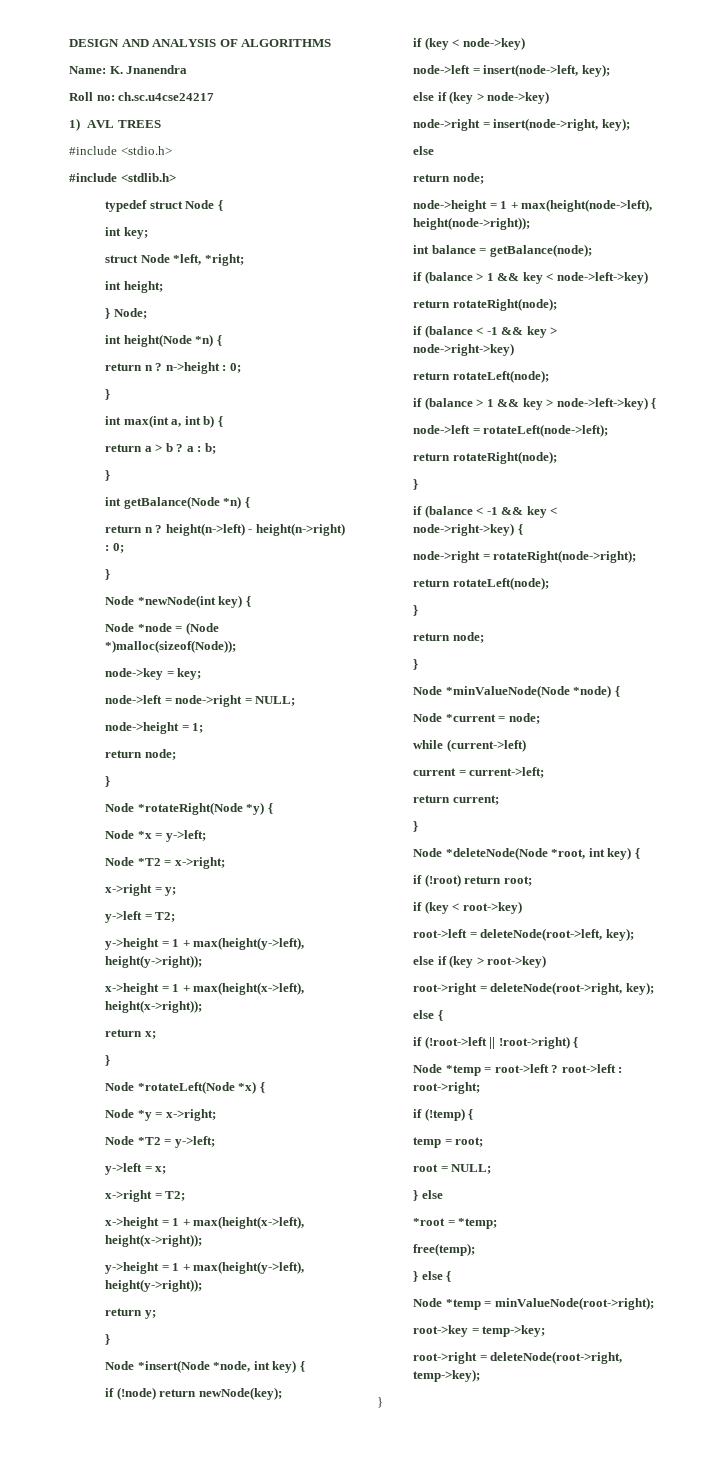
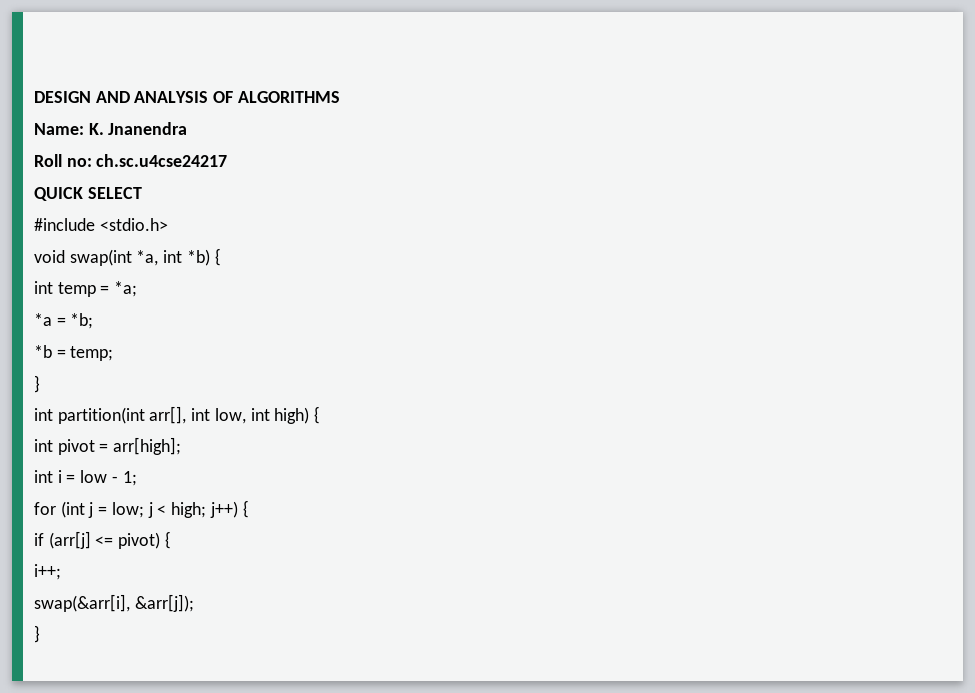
- 1) AVL TREES
+ QUICK SELECT
- #include <stdlib.h>
- typedef struct Node {
- int key;
- struct Node *left, *right;
- int height;
- } Node;
- int height(Node *n) {
- return n ? n->height : 0;
+ void swap(int *a, int *b) {
+ int temp = *a;
+ *a = *b;
+ *b = temp;
  }
- int max(int a, int b) {
- return a > b ? a : b;
- }
- int getBalance(Node *n) {
- return n ? height(n->left) - height(n->right) : 0;
- }
- Node *newNode(int key) {
- Node *node = (Node *)malloc(sizeof(Node));
- node->key = key;
- node->left = node->right = NULL;
- node->height = 1;
- return node;
- }
- Node *rotateRight(Node *y) {
- Node *x = y->left;
- Node *T2 = x->right;
- x->right = y;
- y->left = T2;
- y->height = 1 + max(height(y->left), height(y->right));
- x->height = 1 + max(height(x->left), height(x->right));
- return x;
- }
- Node *rotateLeft(Node *x) {
- Node *y = x->right;
- Node *T2 = y->left;
- y->left = x;
- x->right = T2;
- x->height = 1 + max(height(x->left), height(x->right));
- y->height = 1 + max(height(y->left), height(y->right));
- return y;
- }
- Node *insert(Node *node, int key) {
- if (!node) return newNode(key);
- if (key < node->key)
- node->left = insert(node->left, key);
- else if (key > node->key)
- node->right = insert(node->right, key);
- else
- return node;
- node->height = 1 + max(height(node->left), height(node->right));
- int balance = getBalance(node);
- if (balance > 1 && key < node->left->key)
- return rotateRight(node);
- if (balance < -1 && key > node->right->key)
- return rotateLeft(node);
- if (balance > 1 && key > node->left->key) {
- node->left = rotateLeft(node->left);
- return rotateRight(node);
- }
- if (balance < -1 && key < node->right->key) {
- node->right = rotateRight(node->right);
- return rotateLeft(node);
- }
- return node;
- }
- Node *minValueNode(Node *node) {
- Node *current = node;
- while (current->left)
- current = current->left;
- return current;
- }
- Node *deleteNode(Node *root, int key) {
- if (!root) return root;
- if (key < root->key)
- root->left = deleteNode(root->left, key);
- else if (key > root->key)
- root->right = deleteNode(root->right, key);
- else {
- if (!root->left || !root->right) {
- Node *temp = root->left ? root->left : root->right;
- if (!temp) {
- temp = root;
- root = NULL;
- } else
- *root = *temp;
- free(temp);
- } else {
- Node *temp = minValueNode(root->right);
- root->key = temp->key;
- root->right = deleteNode(root->right, temp->key);
+ int partition(int arr[], int low, int high) {
+ int pivot = arr[high];
+ int i = low - 1;
+ for (int j = low; j < high; j++) {
+ if (arr[j] <= pivot) {
+ i++;
+ swap(&arr[i], &arr[j]);

